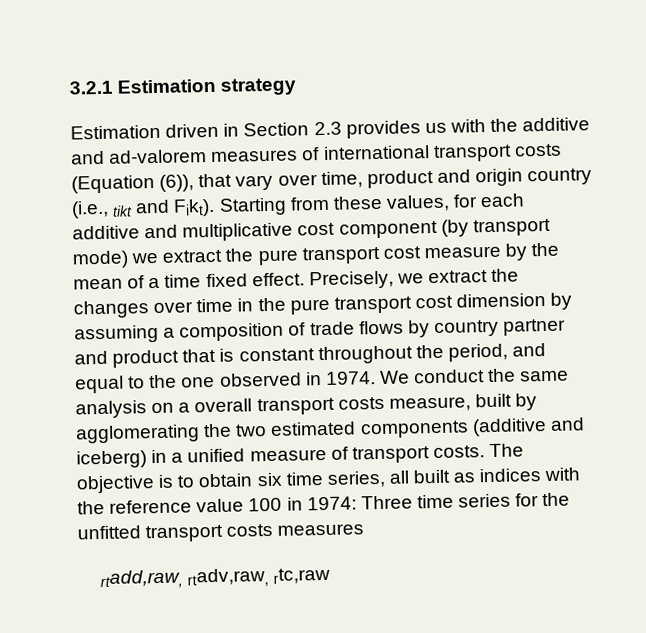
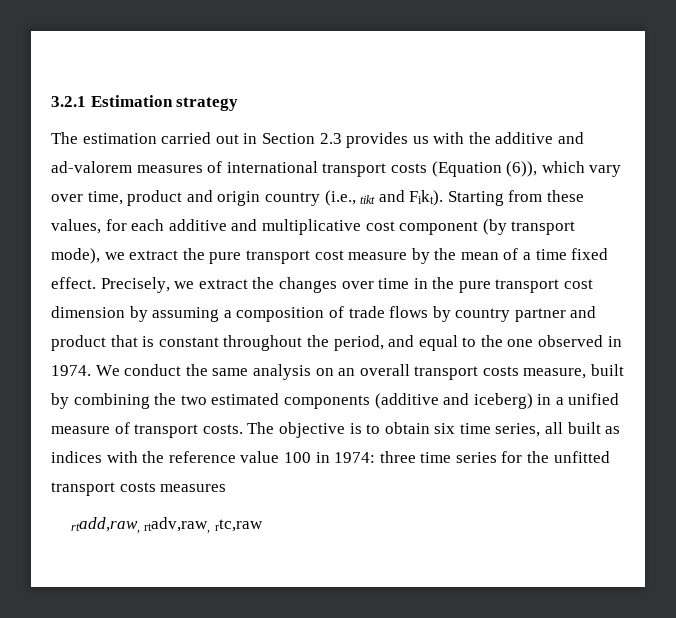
- Estimation driven in Section 2.3 provides us with the additive and ad-valorem measures of international transport costs (Equation (6)), that vary over time, product and origin country (i.e., tikt and Fikt).
+ The estimation carried out in Section 2.3 provides us with the additive and ad-valorem measures of international transport costs (Equation (6)), which vary over time, product and origin country (i.e., tikt and Fikt).
- Starting from these values, for each additive and multiplicative cost component (by transport mode) we extract the pure transport cost measure by the mean of a time fixed effect.
+ Starting from these values, for each additive and multiplicative cost component (by transport mode), we extract the pure transport cost measure by the mean of a time fixed effect.
- We conduct the same analysis on a overall transport costs measure, built by agglomerating the two estimated components (additive and iceberg) in a unified measure of transport costs.
+ We conduct the same analysis on an overall transport costs measure, built by combining the two estimated components (additive and iceberg) in a unified measure of transport costs.
- The objective is to obtain six time series, all built as indices with the reference value 100 in 1974: Three time series for the unfitted transport costs measures
+ The objective is to obtain six time series, all built as indices with the reference value 100 in 1974: three time series for the unfitted transport costs measures

